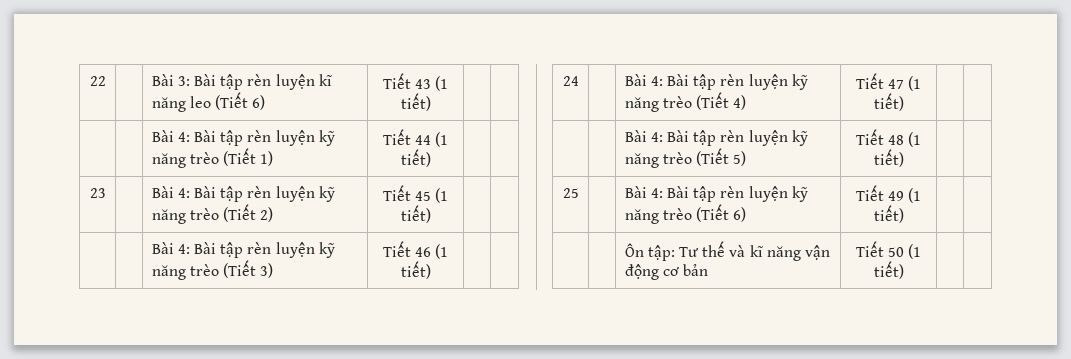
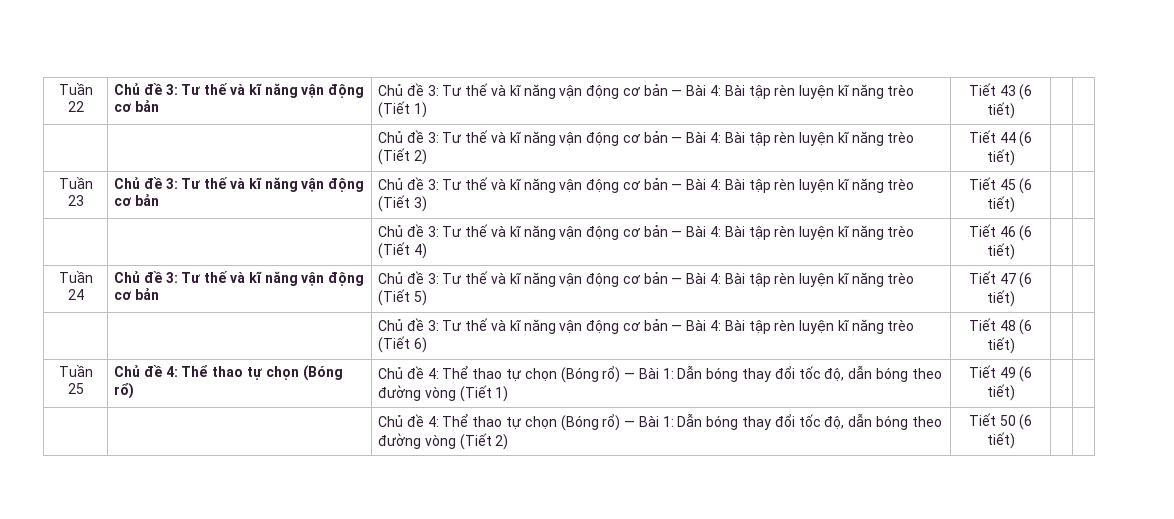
- 22
+ Tuần 22
- Bài 3: Bài tập rèn luyện kĩ năng leo (Tiết 6) | Tiết 43 (1 tiết) | |
- | | Bài 4: Bài tập rèn luyện kỹ năng trèo (Tiết 1) | Tiết 44 (1 tiết) | |
- 23 | | Bài 4: Bài tập rèn luyện kỹ năng trèo (Tiết 2) | Tiết 45 (1 tiết) | |
- | | Bài 4: Bài tập rèn luyện kỹ năng trèo (Tiết 3) | Tiết 46 (1 tiết) | |
- 24 | | Bài 4: Bài tập rèn luyện kỹ năng trèo (Tiết 4) | Tiết 47 (1 tiết) | |
- | | Bài 4: Bài tập rèn luyện kỹ năng trèo (Tiết 5) | Tiết 48 (1 tiết) | |
- 25 | | Bài 4: Bài tập rèn luyện kỹ năng trèo (Tiết 6) | Tiết 49 (1 tiết) | |
- | | Ôn tập: Tư thế và kĩ năng vận động cơ bản | Tiết 50 (1 tiết) | |
+ Chủ đề 3: Tư thế và kĩ năng vận động cơ bản | Chủ đề 3: Tư thế và kĩ năng vận động cơ bản — Bài 4: Bài tập rèn luyện kĩ năng trèo (Tiết 1) | Tiết 43 (6 tiết) | |
+ | | Chủ đề 3: Tư thế và kĩ năng vận động cơ bản — Bài 4: Bài tập rèn luyện kĩ năng trèo (Tiết 2) | Tiết 44 (6 tiết) | |
+ Tuần 23 | Chủ đề 3: Tư thế và kĩ năng vận động cơ bản | Chủ đề 3: Tư thế và kĩ năng vận động cơ bản — Bài 4: Bài tập rèn luyện kĩ năng trèo (Tiết 3) | Tiết 45 (6 tiết) | |
+ | | Chủ đề 3: Tư thế và kĩ năng vận động cơ bản — Bài 4: Bài tập rèn luyện kĩ năng trèo (Tiết 4) | Tiết 46 (6 tiết) | |
+ Tuần 24 | Chủ đề 3: Tư thế và kĩ năng vận động cơ bản | Chủ đề 3: Tư thế và kĩ năng vận động cơ bản — Bài 4: Bài tập rèn luyện kĩ năng trèo (Tiết 5) | Tiết 47 (6 tiết) | |
+ | | Chủ đề 3: Tư thế và kĩ năng vận động cơ bản — Bài 4: Bài tập rèn luyện kĩ năng trèo (Tiết 6) | Tiết 48 (6 tiết) | |
+ Tuần 25 | Chủ đề 4: Thể thao tự chọn (Bóng rổ) | Chủ đề 4: Thể thao tự chọn (Bóng rổ) — Bài 1: Dẫn bóng thay đổi tốc độ, dẫn bóng theo đường vòng (Tiết 1) | Tiết 49 (6 tiết) | |
+ | | Chủ đề 4: Thể thao tự chọn (Bóng rổ) — Bài 1: Dẫn bóng thay đổi tốc độ, dẫn bóng theo đường vòng (Tiết 2) | Tiết 50 (6 tiết) | |

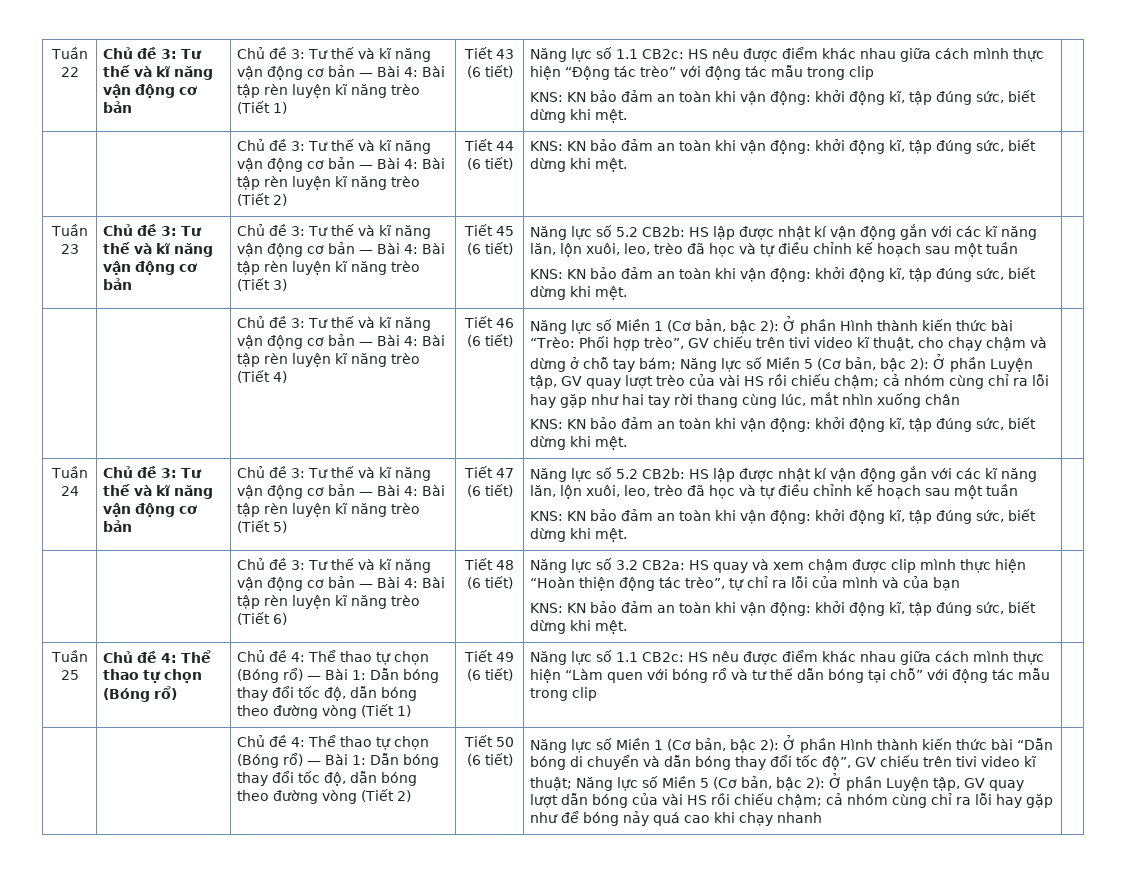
+ Năng lực số 1.1 CB2c: HS nêu được điểm khác nhau giữa cách mình thực hiện “Động tác trèo” với động tác mẫu trong clip
+ KNS: KN bảo đảm an toàn khi vận động: khởi động kĩ, tập đúng sức, biết dừng khi mệt.
- Tiết 44 (6 tiết)
+ Tiết 44 (6 tiết) | KNS: KN bảo đảm an toàn khi vận động: khởi động kĩ, tập đúng sức, biết dừng khi mệt.
- Tiết 45 (6 tiết)
+ Tiết 45 (6 tiết) | Năng lực số 5.2 CB2b: HS lập được nhật kí vận động gắn với các kĩ năng lăn, lộn xuôi, leo, trèo đã học và tự điều chỉnh kế hoạch sau một tuần
+ KNS: KN bảo đảm an toàn khi vận động: khởi động kĩ, tập đúng sức, biết dừng khi mệt.
+ Năng lực số Miền 1 (Cơ bản, bậc 2): Ở phần Hình thành kiến thức bài “Trèo: Phối hợp trèo”, GV chiếu trên tivi video kĩ thuật, cho chạy chậm và dừng ở chỗ tay bám; Năng lực số Miền 5 (Cơ bản, bậc 2): Ở phần Luyện tập, GV quay lượt trèo của vài HS rồi chiếu chậm; cả nhóm cùng chỉ ra lỗi hay gặp như hai tay rời thang cùng lúc, mắt nhìn xuống chân
+ KNS: KN bảo đảm an toàn khi vận động: khởi động kĩ, tập đúng sức, biết dừng khi mệt.
- Tiết 47 (6 tiết)
+ Tiết 47 (6 tiết) | Năng lực số 5.2 CB2b: HS lập được nhật kí vận động gắn với các kĩ năng lăn, lộn xuôi, leo, trèo đã học và tự điều chỉnh kế hoạch sau một tuần
+ KNS: KN bảo đảm an toàn khi vận động: khởi động kĩ, tập đúng sức, biết dừng khi mệt.
+ Năng lực số 3.2 CB2a: HS quay và xem chậm được clip mình thực hiện “Hoàn thiện động tác trèo”, tự chỉ ra lỗi của mình và của bạn
+ KNS: KN bảo đảm an toàn khi vận động: khởi động kĩ, tập đúng sức, biết dừng khi mệt.
+ Năng lực số 1.1 CB2c: HS nêu được điểm khác nhau giữa cách mình thực hiện “Làm quen với bóng rổ và tư thế dẫn bóng tại chỗ” với động tác mẫu trong clip
+ Năng lực số Miền 1 (Cơ bản, bậc 2): Ở phần Hình thành kiến thức bài “Dẫn bóng di chuyển và dẫn bóng thay đổi tốc độ”, GV chiếu trên tivi video kĩ thuật; Năng lực số Miền 5 (Cơ bản, bậc 2): Ở phần Luyện tập, GV quay lượt dẫn bóng của vài HS rồi chiếu chậm; cả nhóm cùng chỉ ra lỗi hay gặp như để bóng nảy quá cao khi chạy nhanh

